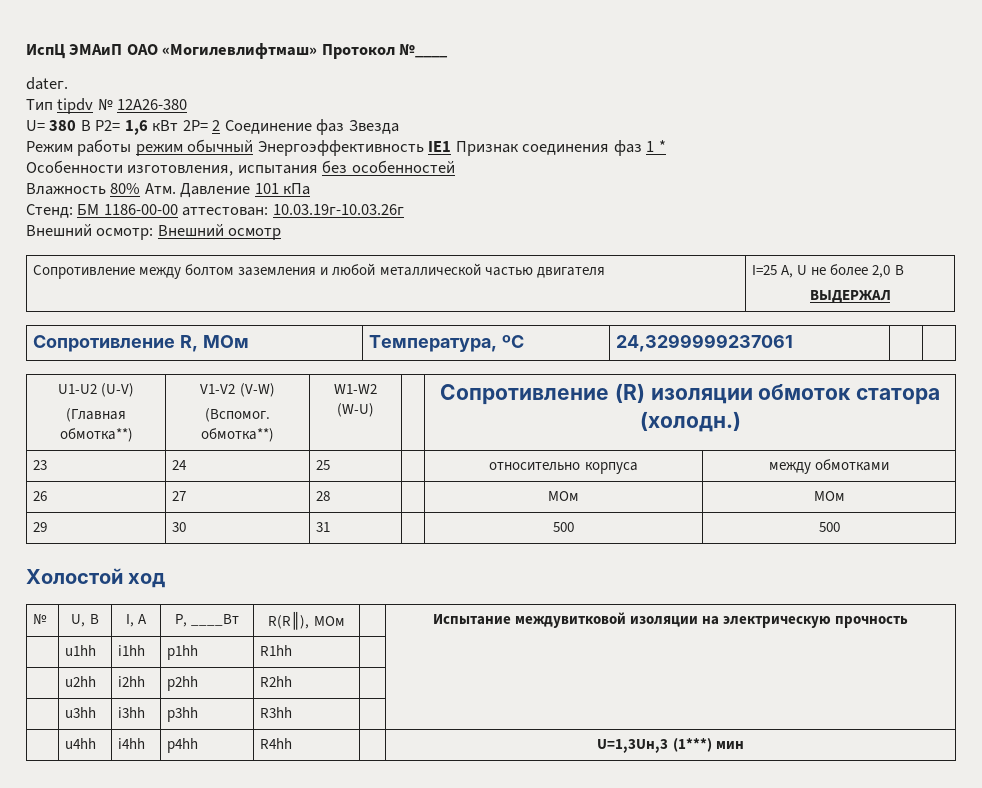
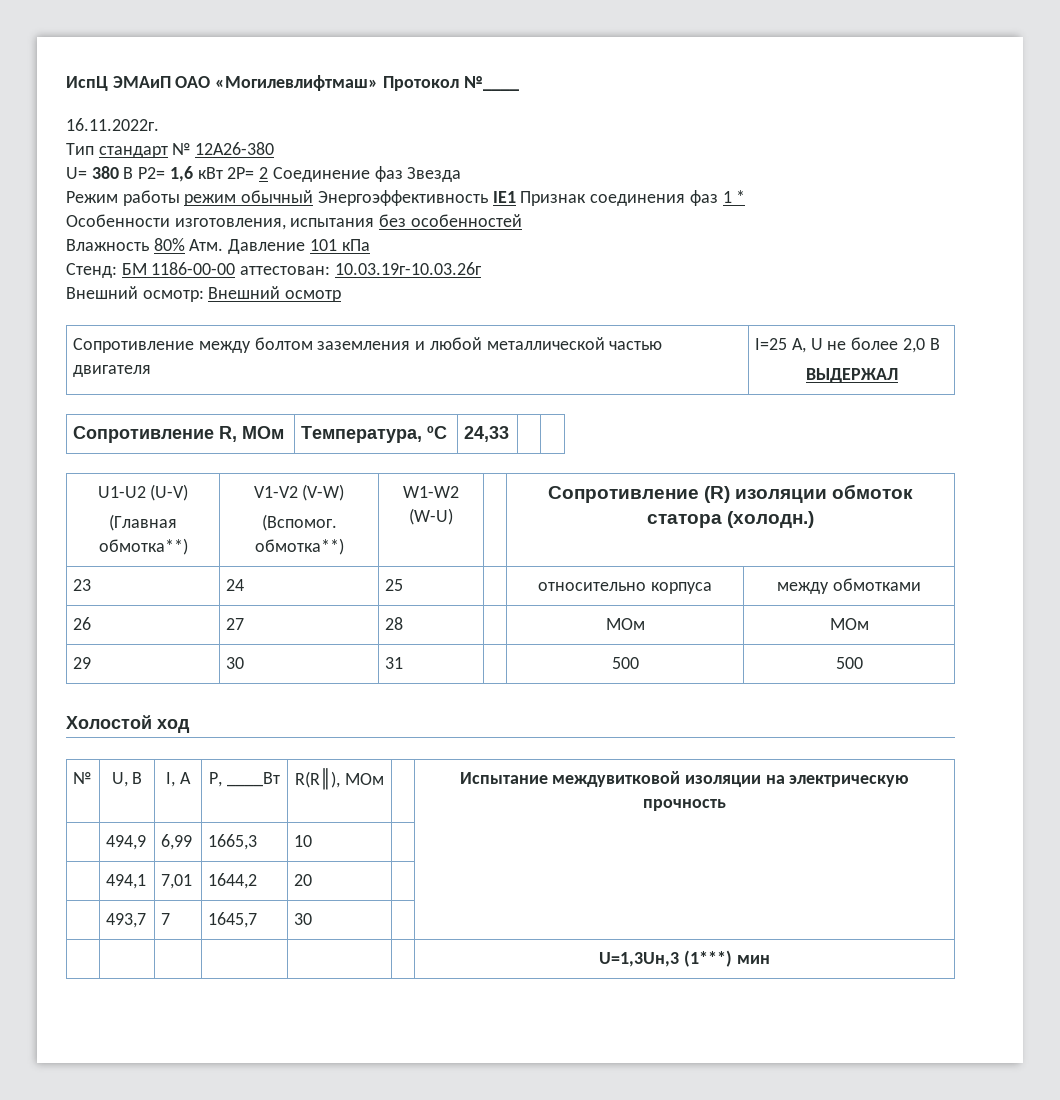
- dateг.
+ 16.11.2022г.
- Тип tipdv № 12A26-380
+ Тип стандарт № 12A26-380
- Сопротивление R, МОм | Температура, ºС | 24,3299999237061 | |
+ Сопротивление R, МОм | Температура, ºС | 24,33 | |
- | u1hh | i1hh | p1hh | R1hh | |
- | u2hh | i2hh | p2hh | R2hh | |
- | u3hh | i3hh | p3hh | R3hh | |
- | u4hh | i4hh | p4hh | R4hh | | U=1,3Uн,3 (1***) мин
+ | 494,9 | 6,99 | 1665,3 | 10 | |
+ | 494,1 | 7,01 | 1644,2 | 20 | |
+ | 493,7 | 7 | 1645,7 | 30 | |
+ | | | | | | U=1,3Uн,3 (1***) мин

